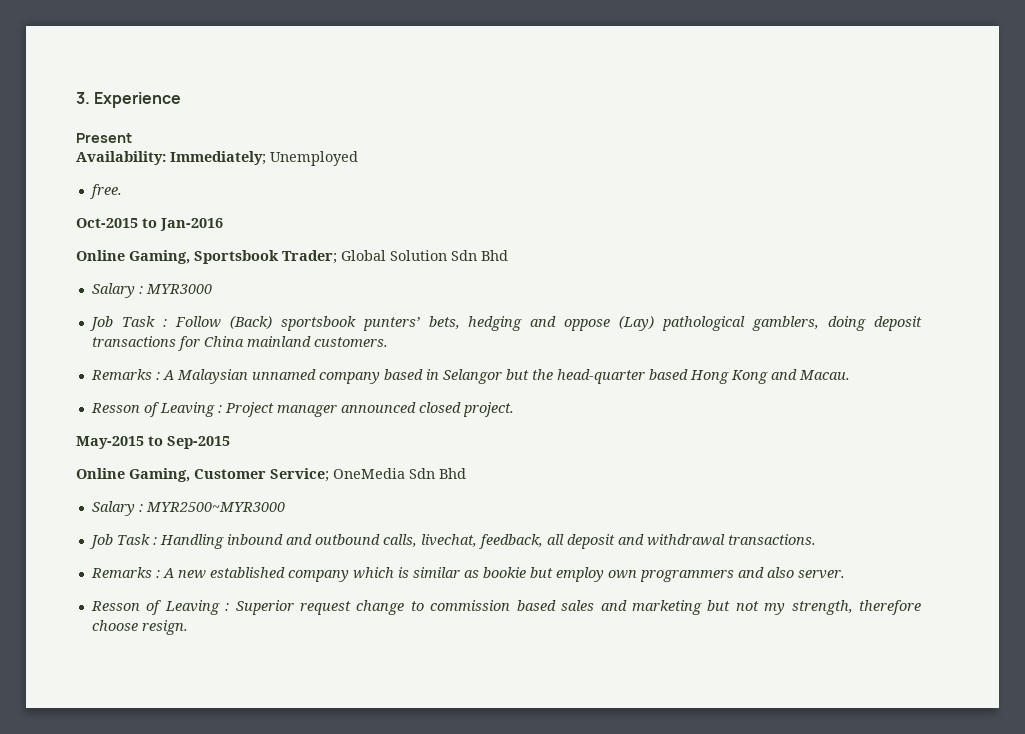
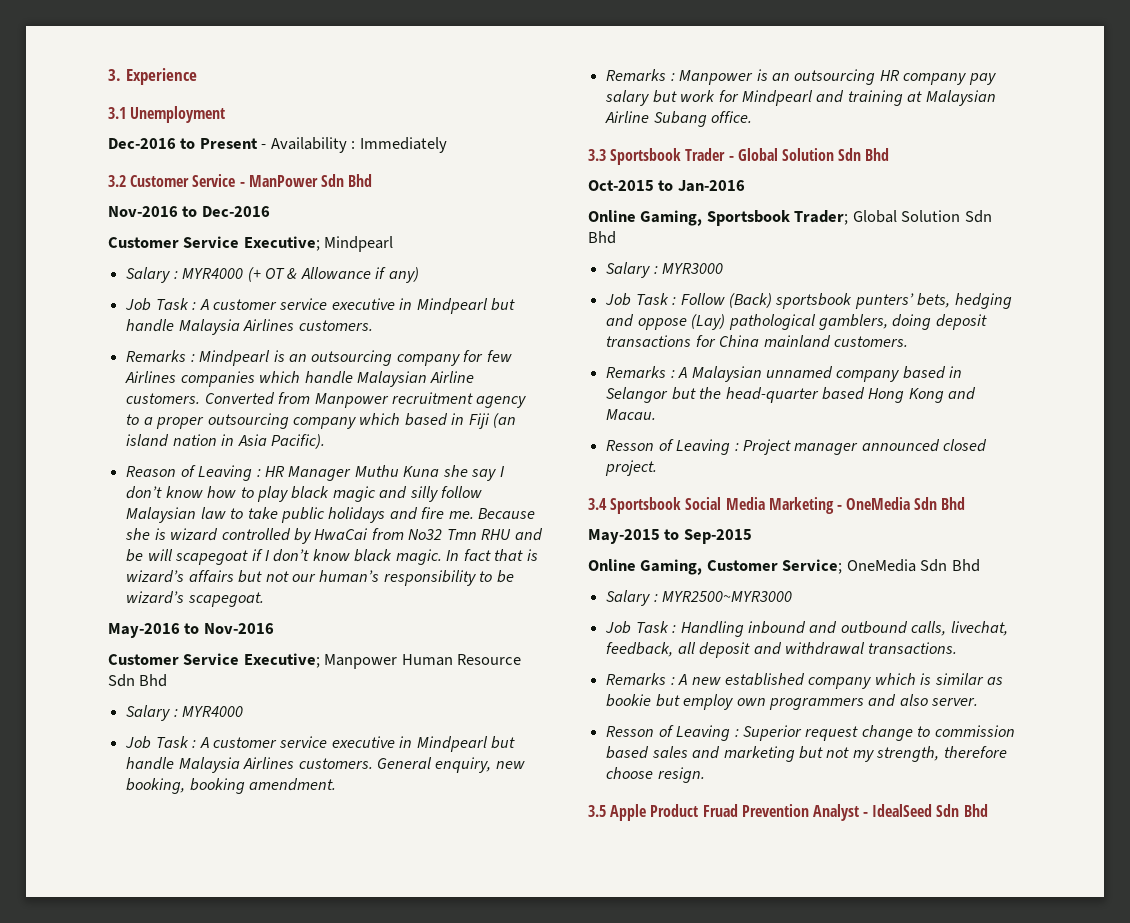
- Present
- Availability: Immediately; Unemployed
- free.
+ 3.1 Unemployment
+ Dec-2016 to Present - Availability : Immediately
+ 3.2 Customer Service - ManPower Sdn Bhd
+ Nov-2016 to Dec-2016
+ Customer Service Executive; Mindpearl
+ Salary : MYR4000 (+ OT & Allowance if any)
+ Job Task : A customer service executive in Mindpearl but handle Malaysia Airlines customers.
+ Remarks : Mindpearl is an outsourcing company for few Airlines companies which handle Malaysian Airline customers. Converted from Manpower recruitment agency to a proper outsourcing company which based in Fiji (an island nation in Asia Pacific).
+ Reason of Leaving : HR Manager Muthu Kuna she say I don’t know how to play black magic and silly follow Malaysian law to take public holidays and fire me. Because she is wizard controlled by HwaCai from No32 Tmn RHU and be will scapegoat if I don’t know black magic. In fact that is wizard’s affairs but not our human’s responsibility to be wizard’s scapegoat.
+ May-2016 to Nov-2016
+ Customer Service Executive; Manpower Human Resource Sdn Bhd
+ Salary : MYR4000
+ Job Task : A customer service executive in Mindpearl but handle Malaysia Airlines customers. General enquiry, new booking, booking amendment.
+ Remarks : Manpower is an outsourcing HR company pay salary but work for Mindpearl and training at Malaysian Airline Subang office.
+ 3.3 Sportsbook Trader - Global Solution Sdn Bhd
+ 3.4 Sportsbook Social Media Marketing - OneMedia Sdn Bhd
+ 3.5 Apple Product Fruad Prevention Analyst - IdealSeed Sdn Bhd

